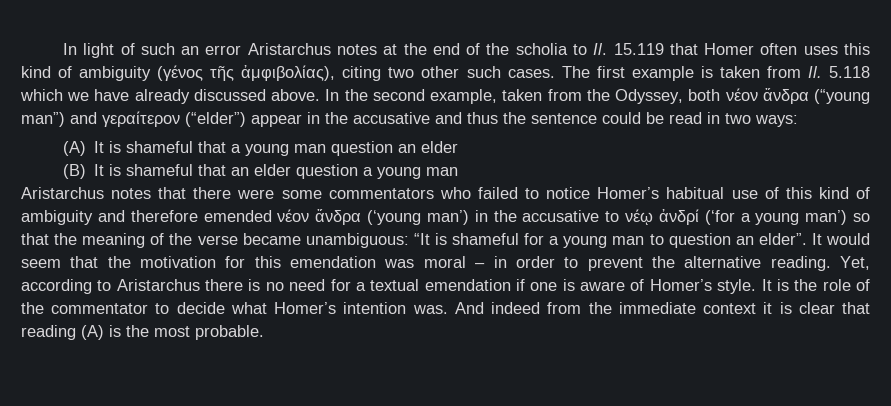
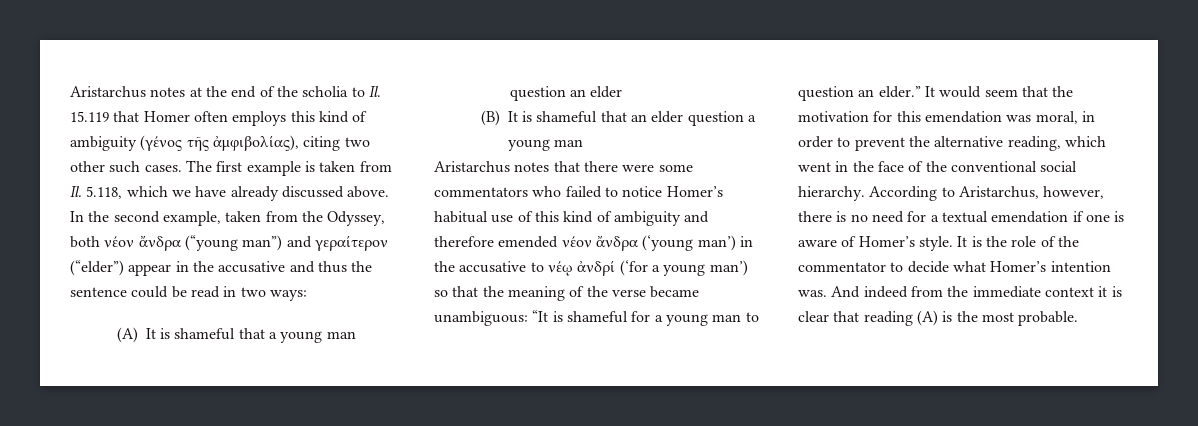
- In light of such an error Aristarchus notes at the end of the scholia to Il. 15.119 that Homer often uses this kind of ambiguity (γένος τῆς ἀμφιβολίας), citing two other such cases.
+ Aristarchus notes at the end of the scholia to Il. 15.119 that Homer often employs this kind of ambiguity (γένος τῆς ἀμφιβολίας), citing two other such cases.
- The first example is taken from Il. 5.118 which we have already discussed above.
+ The first example is taken from Il. 5.118, which we have already discussed above.
- Aristarchus notes that there were some commentators who failed to notice Homer’s habitual use of this kind of ambiguity and therefore emended νέον ἄνδρα (‘young man’) in the accusative to νέῳ ἀνδρί (‘for a young man’) so that the meaning of the verse became unambiguous: “It is shameful for a young man to question an elder”.
+ Aristarchus notes that there were some commentators who failed to notice Homer’s habitual use of this kind of ambiguity and therefore emended νέον ἄνδρα (‘young man’) in the accusative to νέῳ ἀνδρί (‘for a young man’) so that the meaning of the verse became unambiguous: “It is shameful for a young man to question an elder.”
- It would seem that the motivation for this emendation was moral – in order to prevent the alternative reading. Yet, according to Aristarchus there is no need for a textual emendation if one is aware of Homer’s style.
+ It would seem that the motivation for this emendation was moral, in order to prevent the alternative reading, which went in the face of the conventional social hierarchy. According to Aristarchus, however, there is no need for a textual emendation if one is aware of Homer’s style.

